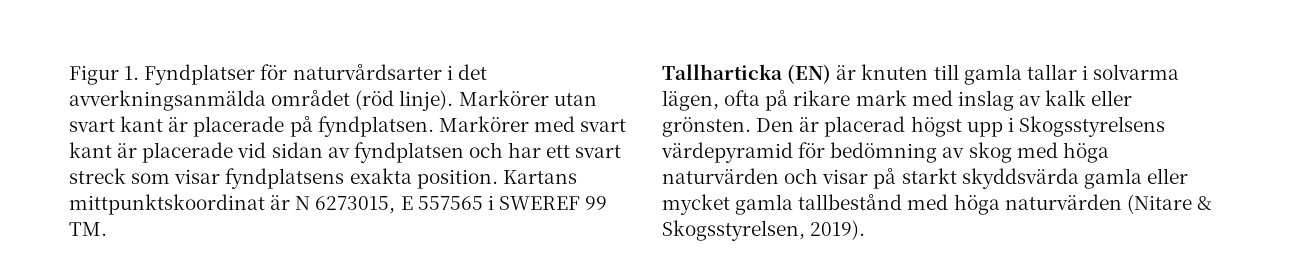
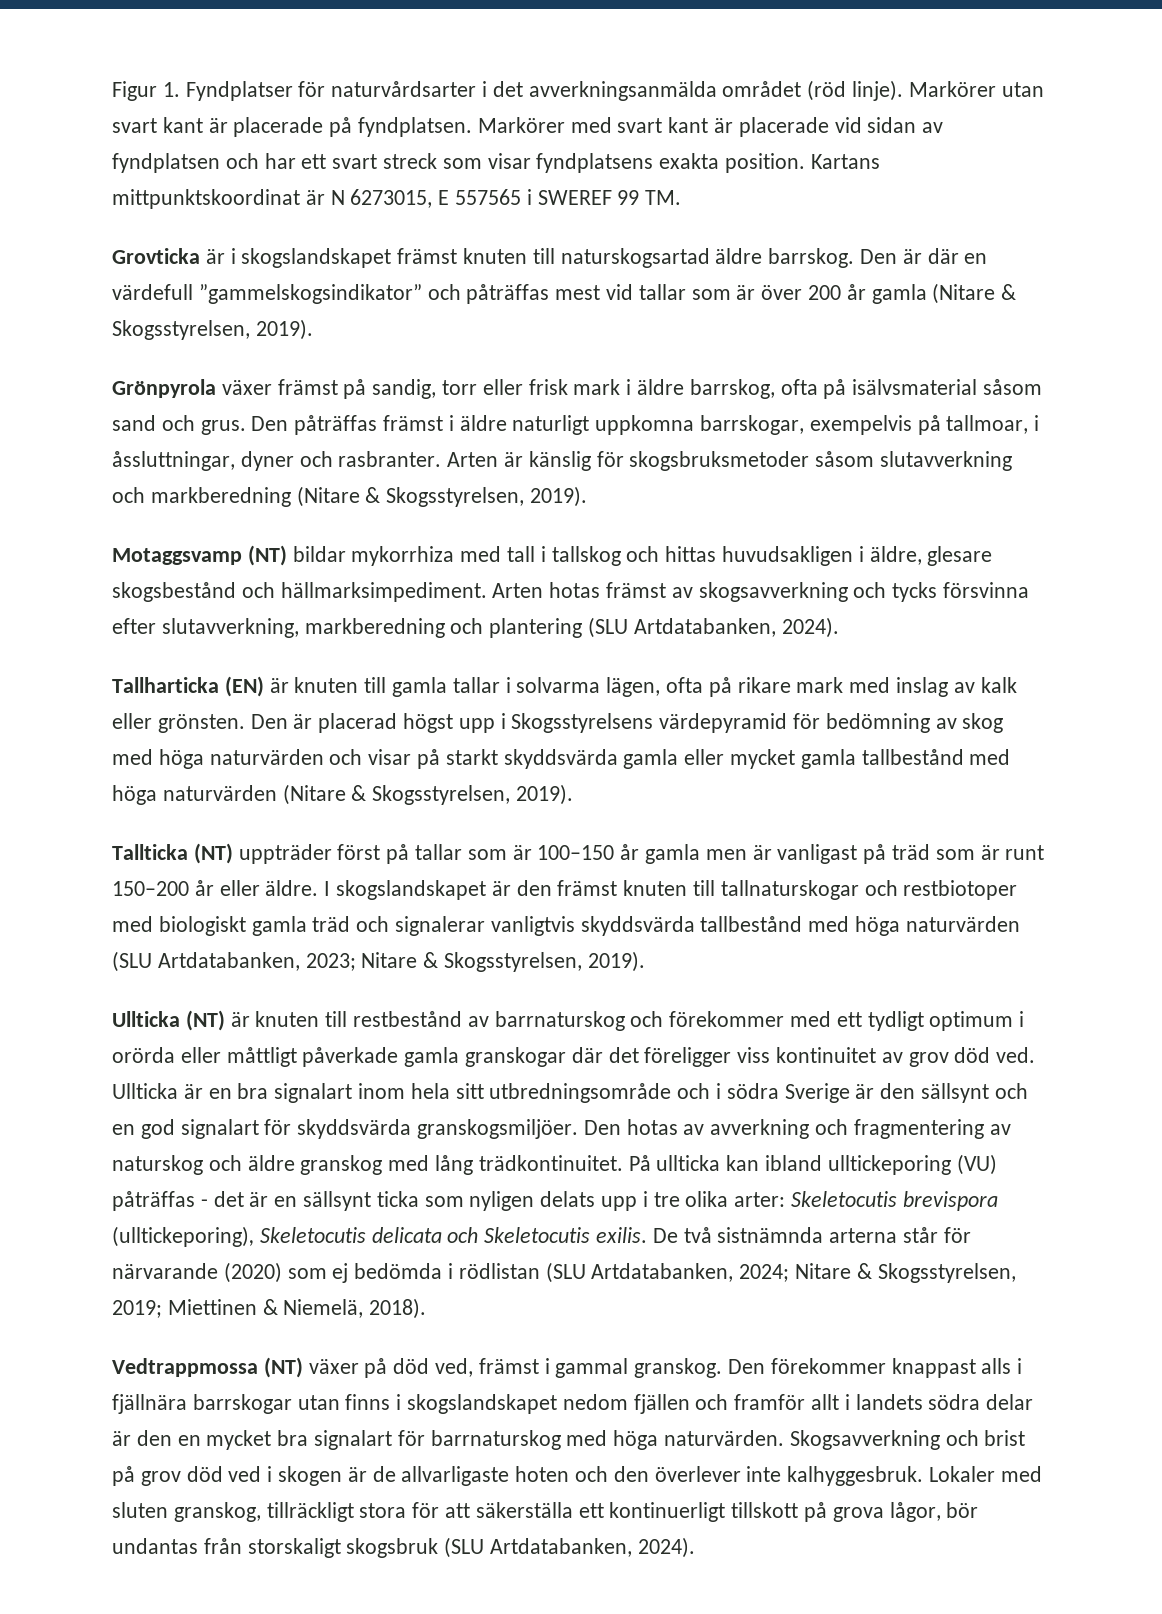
+ Grovticka är i skogslandskapet främst knuten till naturskogsartad äldre barrskog. Den är där en värdefull ”gammelskogsindikator” och påträffas mest vid tallar som är över 200 år gamla (Nitare & Skogsstyrelsen, 2019).
+ Grönpyrola växer främst på sandig, torr eller frisk mark i äldre barrskog, ofta på isälvsmaterial såsom sand och grus. Den påträffas främst i äldre naturligt uppkomna barrskogar, exempelvis på tallmoar, i åssluttningar, dyner och rasbranter. Arten är känslig för skogsbruksmetoder såsom slutavverkning och markberedning (Nitare & Skogsstyrelsen, 2019).
+ Motaggsvamp (NT) bildar mykorrhiza med tall i tallskog och hittas huvudsakligen i äldre, glesare skogsbestånd och hällmarksimpediment. Arten hotas främst av skogsavverkning och tycks försvinna efter slutavverkning, markberedning och plantering (SLU Artdatabanken, 2024).
+ Tallticka (NT) uppträder först på tallar som är 100–150 år gamla men är vanligast på träd som är runt 150–200 år eller äldre. I skogslandskapet är den främst knuten till tallnaturskogar och restbiotoper med biologiskt gamla träd och signalerar vanligtvis skyddsvärda tallbestånd med höga naturvärden (SLU Artdatabanken, 2023; Nitare & Skogsstyrelsen, 2019).
+ Ullticka (NT) är knuten till restbestånd av barrnaturskog och förekommer med ett tydligt optimum i orörda eller måttligt påverkade gamla granskogar där det föreligger viss kontinuitet av grov död ved. Ullticka är en bra signalart inom hela sitt utbredningsområde och i södra Sverige är den sällsynt och en god signalart för skyddsvärda granskogsmiljöer. Den hotas av avverkning och fragmentering av naturskog och äldre granskog med lång trädkontinuitet. På ullticka kan ibland ulltickeporing (VU) påträffas - det är en sällsynt ticka som nyligen delats upp i tre olika arter: Skeletocutis brevispora (ulltickeporing), Skeletocutis delicata och Skeletocutis exilis. De två sistnämnda arterna står för närvarande (2020) som ej bedömda i rödlistan (SLU Artdatabanken, 2024; Nitare & Skogsstyrelsen, 2019; Miettinen & Niemelä, 2018).
+ Vedtrappmossa (NT) växer på död ved, främst i gammal granskog. Den förekommer knappast alls i fjällnära barrskogar utan finns i skogslandskapet nedom fjällen och framför allt i landets södra delar är den en mycket bra signalart för barrnaturskog med höga naturvärden. Skogsavverkning och brist på grov död ved i skogen är de allvarligaste hoten och den överlever inte kalhyggesbruk. Lokaler med sluten granskog, tillräckligt stora för att säkerställa ett kontinuerligt tillskott på grova lågor, bör undantas från storskaligt skogsbruk (SLU Artdatabanken, 2024).

